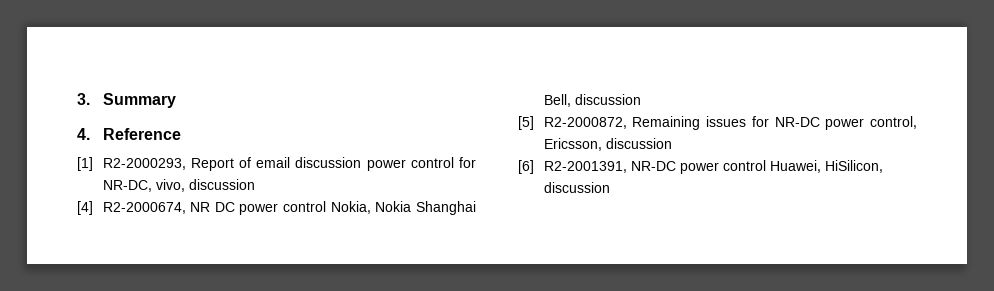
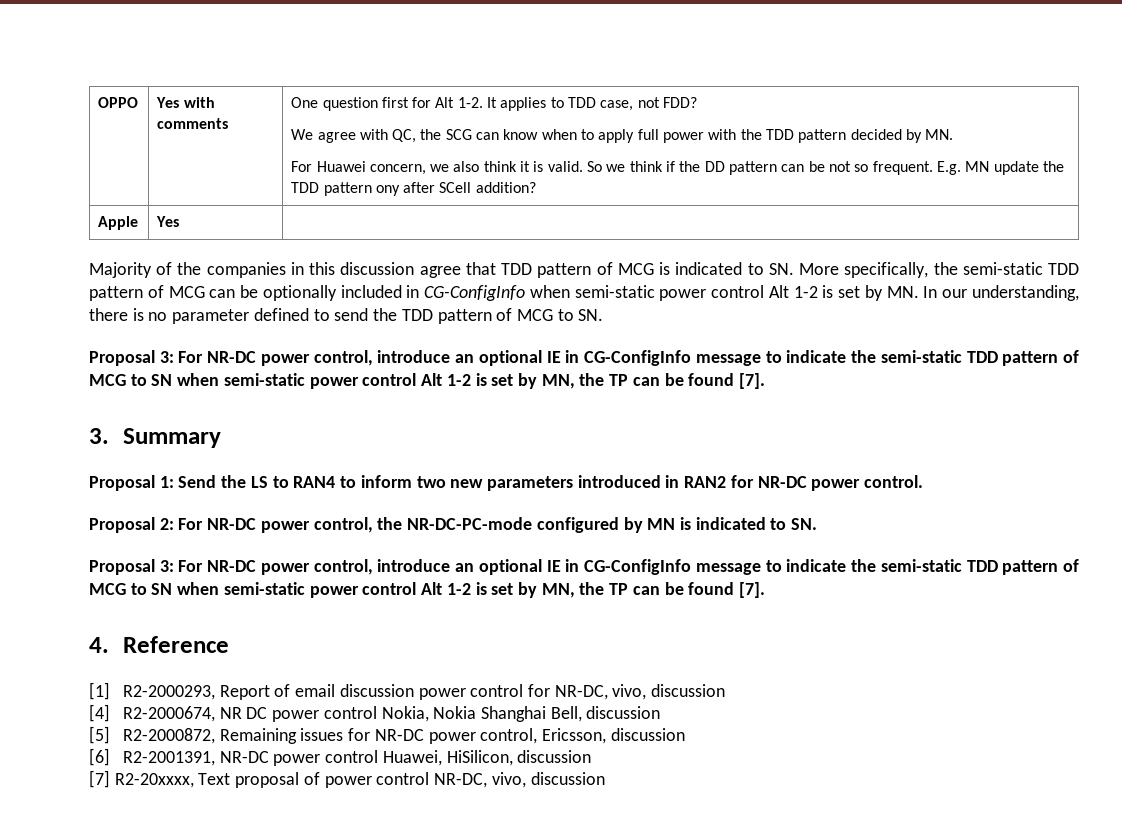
+ OPPO | Yes with comments | One question first for Alt 1-2. It applies to TDD case, not FDD?
+ We agree with QC, the SCG can know when to apply full power with the TDD pattern decided by MN.
+ For Huawei concern, we also think it is valid. So we think if the DD pattern can be not so frequent. E.g. MN update the TDD pattern ony after SCell addition?
+ Apple | Yes |
+ Majority of the companies in this discussion agree that TDD pattern of MCG is indicated to SN. More specifically, the semi-static TDD pattern of MCG can be optionally included in CG-ConfigInfo when semi-static power control Alt 1-2 is set by MN. In our understanding, there is no parameter defined to send the TDD pattern of MCG to SN.
+ Proposal 3: For NR-DC power control, introduce an optional IE in CG-ConfigInfo message to indicate the semi-static TDD pattern of MCG to SN when semi-static power control Alt 1-2 is set by MN, the TP can be found [7].
  3. Summary
+ Proposal 1: Send the LS to RAN4 to inform two new parameters introduced in RAN2 for NR-DC power control.
+ Proposal 2: For NR-DC power control, the NR-DC-PC-mode configured by MN is indicated to SN.
+ Proposal 3: For NR-DC power control, introduce an optional IE in CG-ConfigInfo message to indicate the semi-static TDD pattern of MCG to SN when semi-static power control Alt 1-2 is set by MN, the TP can be found [7].
+ [7] R2-20xxxx, Text proposal of power control NR-DC, vivo, discussion

